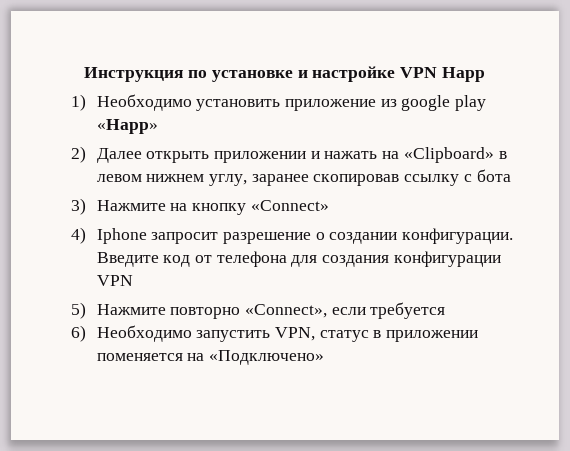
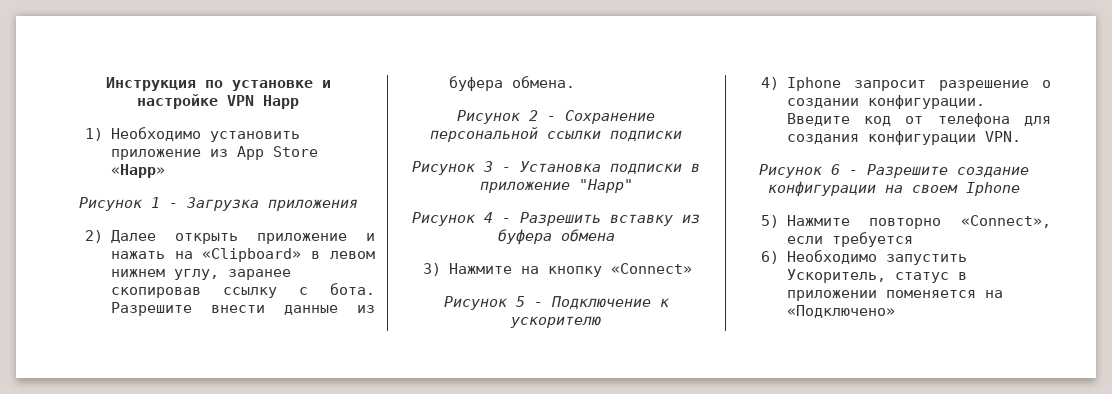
- 1) Необходимо установить приложение из google play «Happ»
+ 1) Необходимо установить приложение из App Store «Happ»
+ Рисунок 1 - Загрузка приложения
- 2) Далее открыть приложении и нажать на «Clipboard» в левом нижнем углу, заранее скопировав ссылку с бота
+ 2) Далее открыть приложение и нажать на «Clipboard» в левом нижнем углу, заранее скопировав ссылку с бота. Разрешите внести данные из буфера обмена.
+ Рисунок 2 - Сохранение персональной ссылки подписки
+ Рисунок 3 - Установка подписки в приложение "Happ"
+ Рисунок 4 - Разрешить вставку из буфера обмена
+ Рисунок 5 - Подключение к ускорителю
- Введите код от телефона для создания конфигурации VPN
+ Введите код от телефона для создания конфигурации VPN.
+ Рисунок 6 - Разрешите создание конфигурации на своем Iphone
- 6) Необходимо запустить VPN, статус в приложении поменяется на «Подключено»
+ 6) Необходимо запустить Ускоритель, статус в приложении поменяется на «Подключено»

